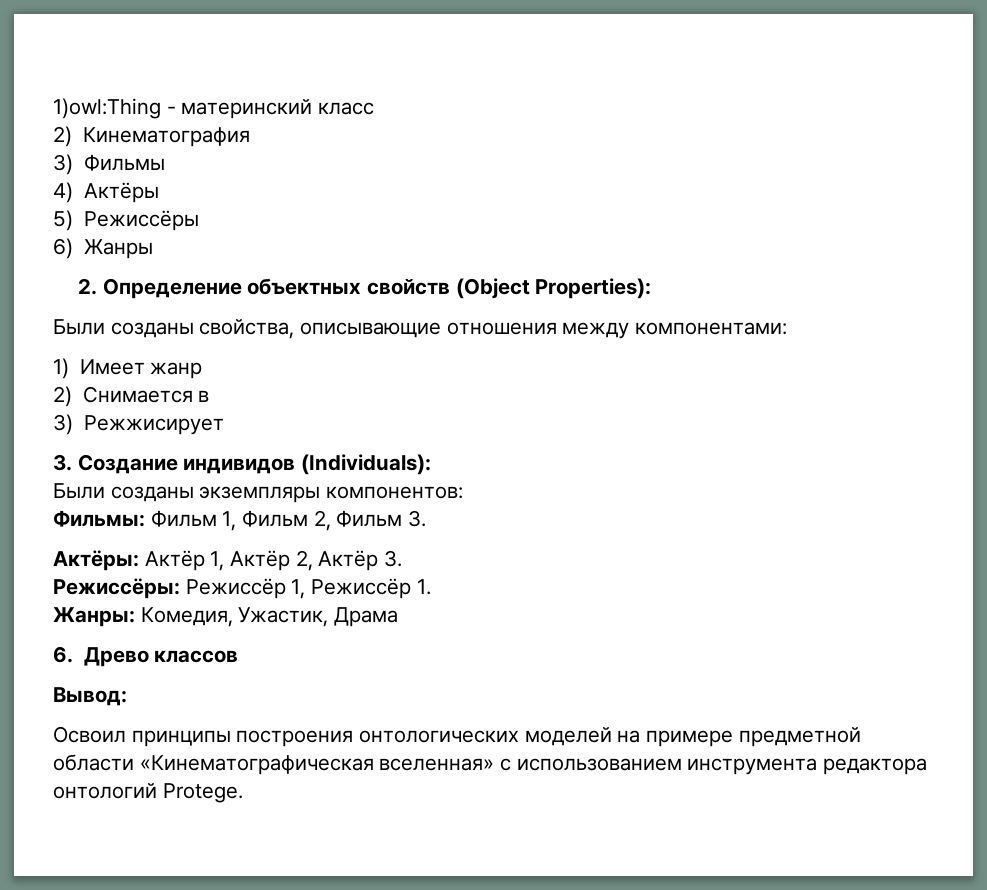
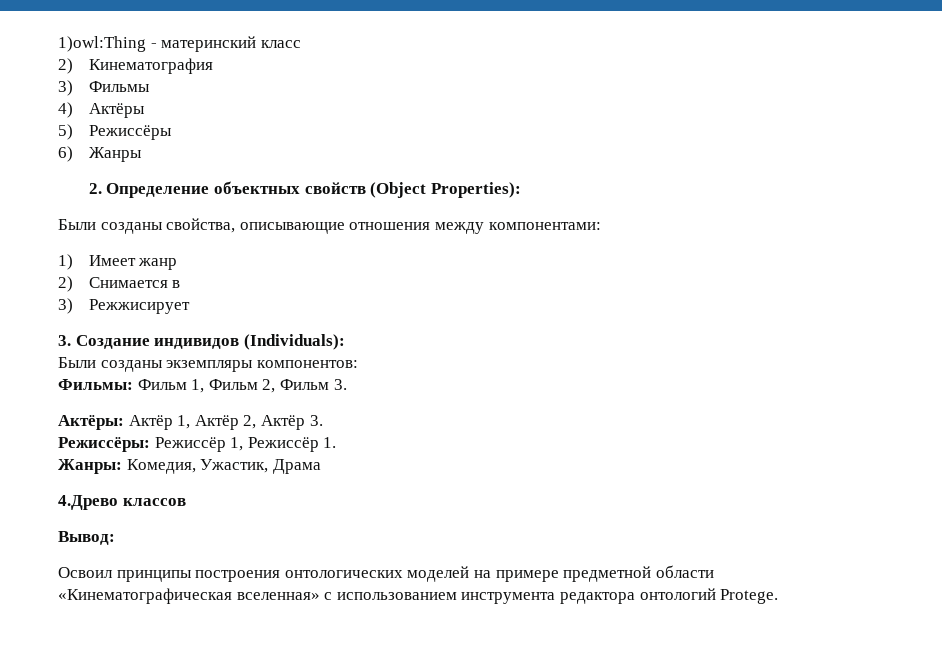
- 6. Древо классов
+ 4.Древо классов

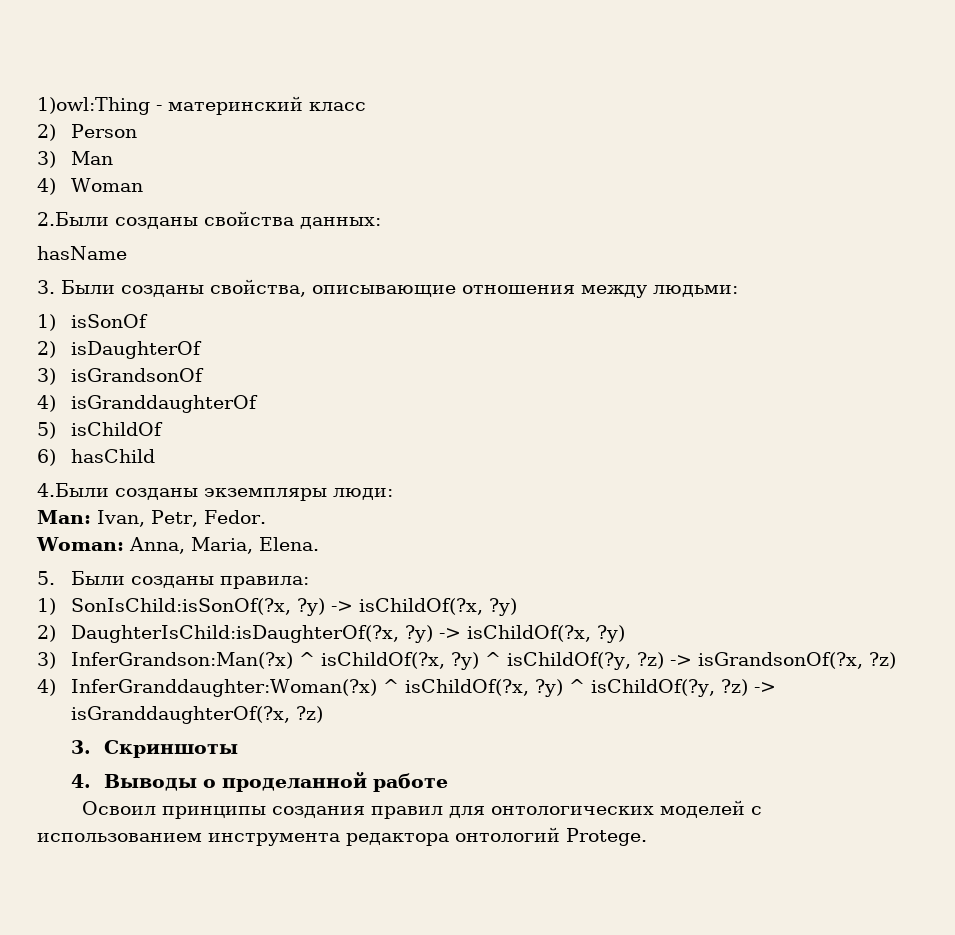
- 2) Кинематография
- 3) Фильмы
- 4) Актёры
- 5) Режиссёры
- 6) Жанры
- 2. Определение объектных свойств (Object Properties):
- Были созданы свойства, описывающие отношения между компонентами:
- 1) Имеет жанр
- 2) Снимается в
- 3) Режжисирует
- 3. Создание индивидов (Individuals):
- Были созданы экземпляры компонентов:
- Фильмы: Фильм 1, Фильм 2, Фильм 3.
- Актёры: Актёр 1, Актёр 2, Актёр 3.
- Режиссёры: Режиссёр 1, Режиссёр 1.
- Жанры: Комедия, Ужастик, Драма
- 4.Древо классов
- Вывод:
- Освоил принципы построения онтологических моделей на примере предметной области «Кинематографическая вселенная» с использованием инструмента редактора онтологий Protege.
+ 2) Person
+ 3) Man
+ 4) Woman
+ 2.Были созданы свойства данных:
+ hasName
+ 3. Были созданы свойства, описывающие отношения между людьми:
+ 1) isSonOf
+ 2) isDaughterOf
+ 3) isGrandsonOf
+ 4) isGranddaughterOf
+ 5) isChildOf
+ 6) hasChild
+ 4.Были созданы экземпляры люди:
+ Man: Ivan, Petr, Fedor.
+ Woman: Anna, Maria, Elena.
+ 5. Были созданы правила:
+ 1) SonIsChild:isSonOf(?x, ?y) -> isChildOf(?x, ?y)
+ 2) DaughterIsChild:isDaughterOf(?x, ?y) -> isChildOf(?x, ?y)
+ 3) InferGrandson:Man(?x) ^ isChildOf(?x, ?y) ^ isChildOf(?y, ?z) -> isGrandsonOf(?x, ?z)
+ 4) InferGranddaughter:Woman(?x) ^ isChildOf(?x, ?y) ^ isChildOf(?y, ?z) -> isGranddaughterOf(?x, ?z)
+ 3. Скриншоты
+ 4. Выводы о проделанной работе
+ Освоил принципы создания правил для онтологических моделей с использованием инструмента редактора онтологий Protege.

